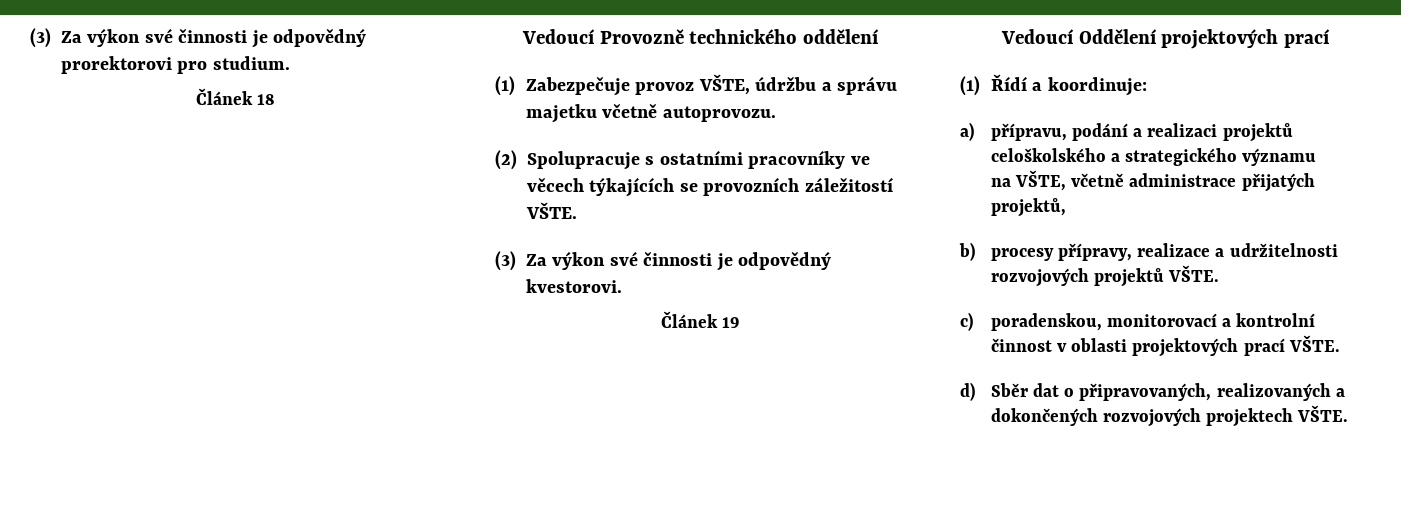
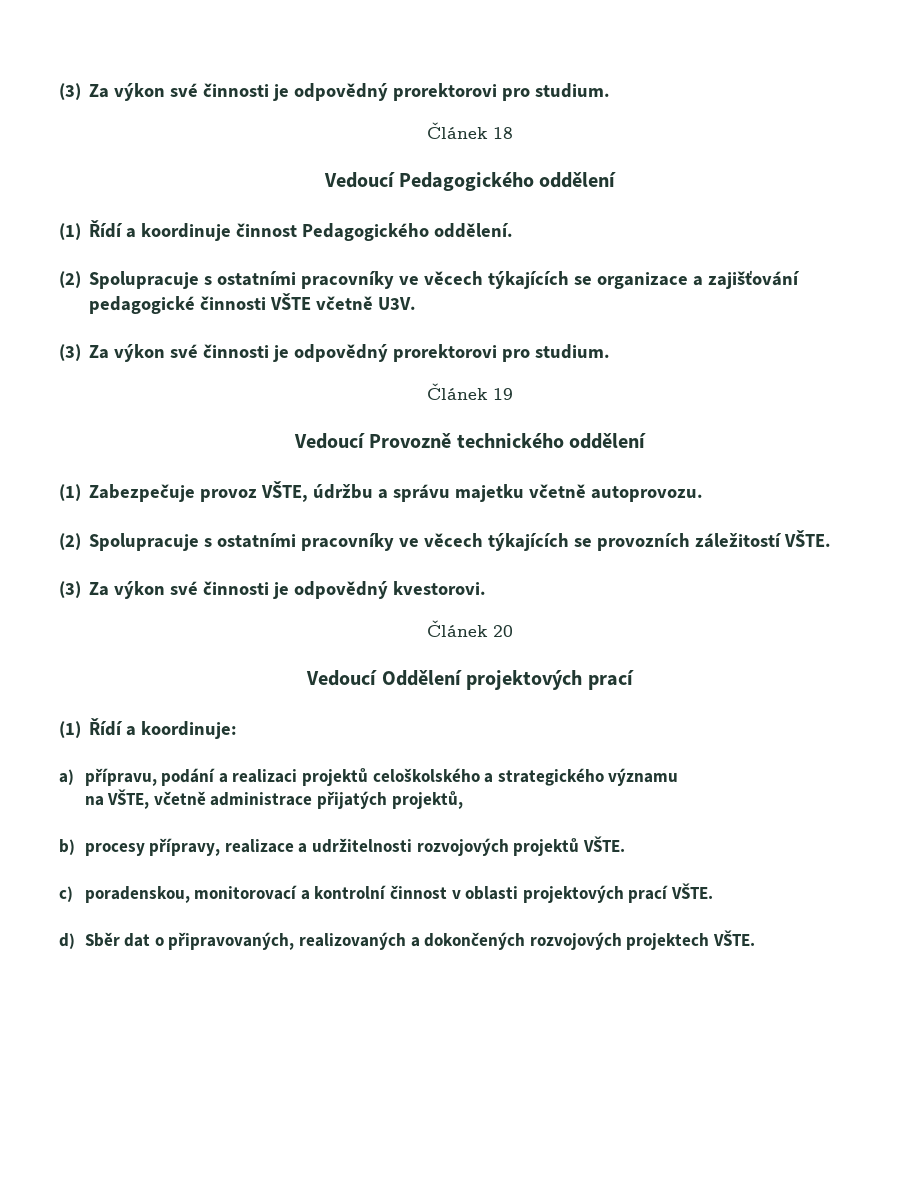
+ Vedoucí Pedagogického oddělení
+ (1) Řídí a koordinuje činnost Pedagogického oddělení.
+ (2) Spolupracuje s ostatními pracovníky ve věcech týkajících se organizace a zajišťování pedagogické činnosti VŠTE včetně U3V.
+ (3) Za výkon své činnosti je odpovědný prorektorovi pro studium.
+ Článek 19
- Článek 19
+ Článek 20

